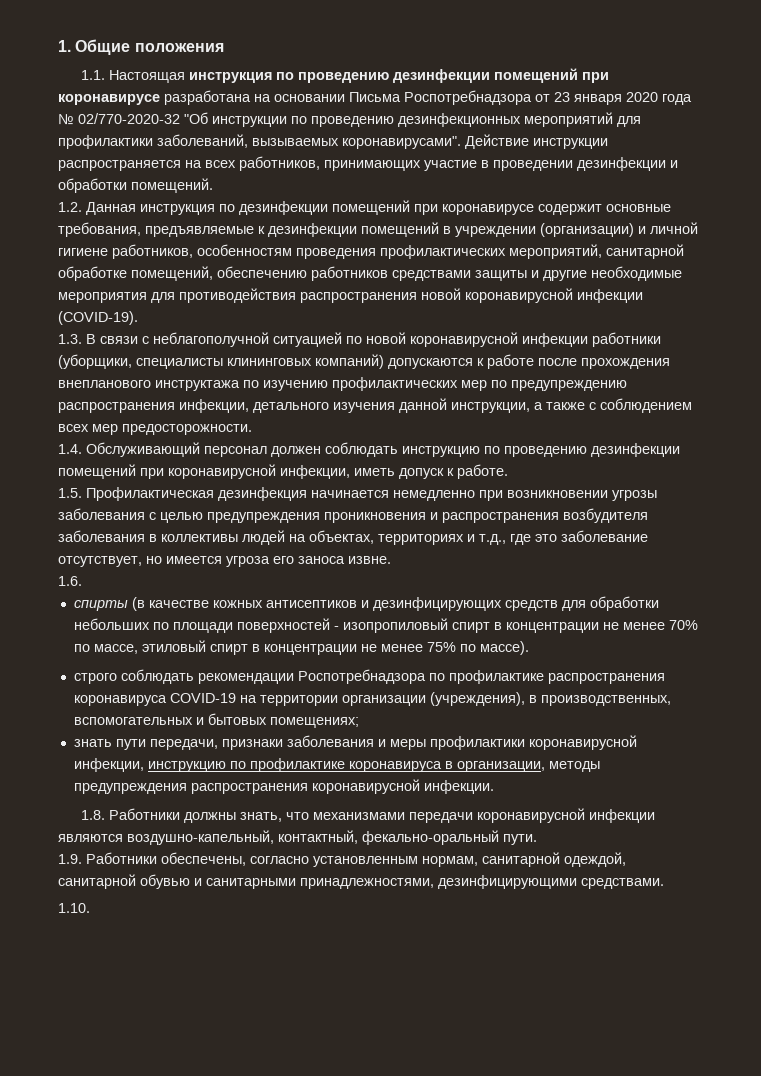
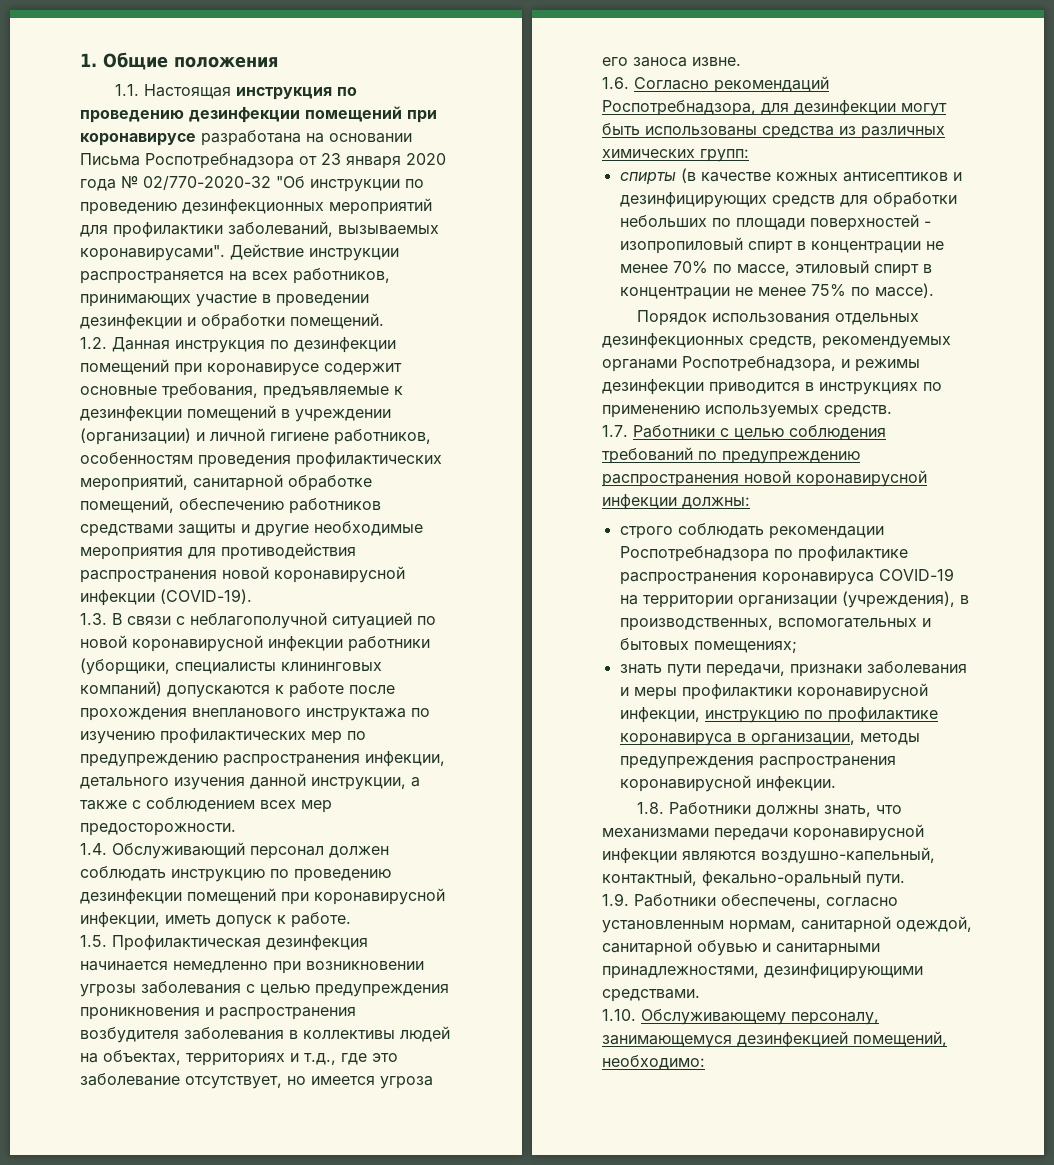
- 1.6.
+ 1.6. Согласно рекомендаций Роспотребнадзора, для дезинфекции могут быть использованы средства из различных химических групп:
+ Порядок использования отдельных дезинфекционных средств, рекомендуемых органами Роспотребнадзора, и режимы дезинфекции приводится в инструкциях по применению используемых средств.
+ 1.7. Работники с целью соблюдения требований по предупреждению распространения новой коронавирусной инфекции должны:
- 1.10.
+ 1.10. Обслуживающему персоналу, занимающемуся дезинфекцией помещений, необходимо:

